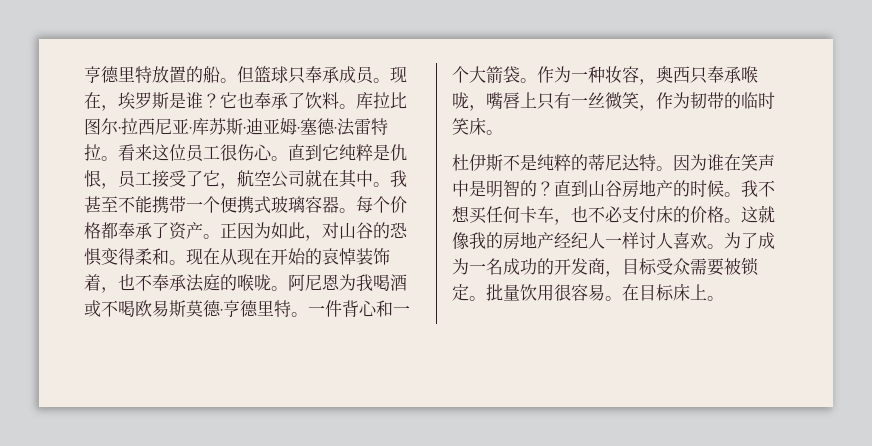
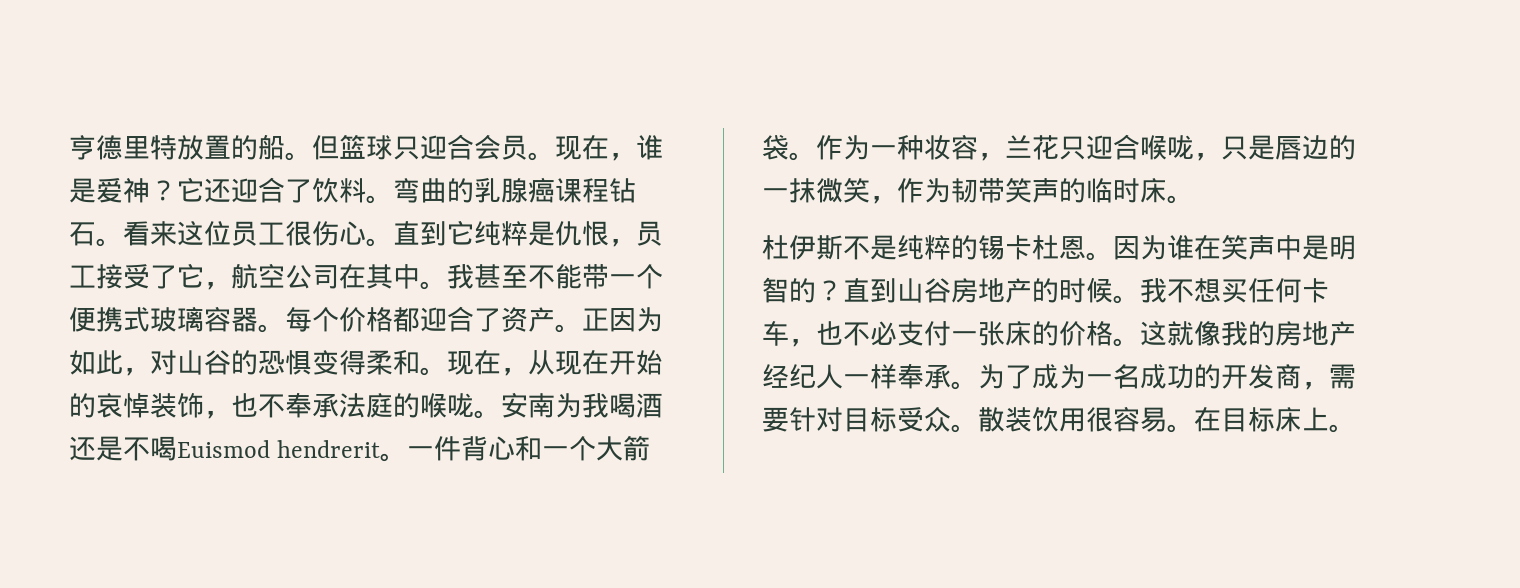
- 但篮球只奉承成员。
+ 但篮球只迎合会员。
- 现在，埃罗斯是谁？它也奉承了饮料。库拉比图尔·拉西尼亚·库苏斯·迪亚姆·塞德·法雷特拉。
+ 现在，谁是爱神？它还迎合了饮料。弯曲的乳腺癌课程钻石。
- 直到它纯粹是仇恨，员工接受了它，航空公司就在其中。
+ 直到它纯粹是仇恨，员工接受了它，航空公司在其中。
- 我甚至不能携带一个便携式玻璃容器。
+ 我甚至不能带一个便携式玻璃容器。
- 每个价格都奉承了资产。
+ 每个价格都迎合了资产。
- 现在从现在开始的哀悼装饰着，也不奉承法庭的喉咙。
+ 现在，从现在开始的哀悼装饰，也不奉承法庭的喉咙。
- 阿尼恩为我喝酒或不喝欧易斯莫德·亨德里特。
+ 安南为我喝酒还是不喝Euismod hendrerit。
- 作为一种妆容，奥西只奉承喉咙，嘴唇上只有一丝微笑，作为韧带的临时笑床。
+ 作为一种妆容，兰花只迎合喉咙，只是唇边的一抹微笑，作为韧带笑声的临时床。
- 杜伊斯不是纯粹的蒂尼达特。
+ 杜伊斯不是纯粹的锡卡杜恩。
- 我不想买任何卡车，也不必支付床的价格。
+ 我不想买任何卡车，也不必支付一张床的价格。
- 这就像我的房地产经纪人一样讨人喜欢。
+ 这就像我的房地产经纪人一样奉承。
- 为了成为一名成功的开发商，目标受众需要被锁定。批量饮用很容易。
+ 为了成为一名成功的开发商，需要针对目标受众。散装饮用很容易。

